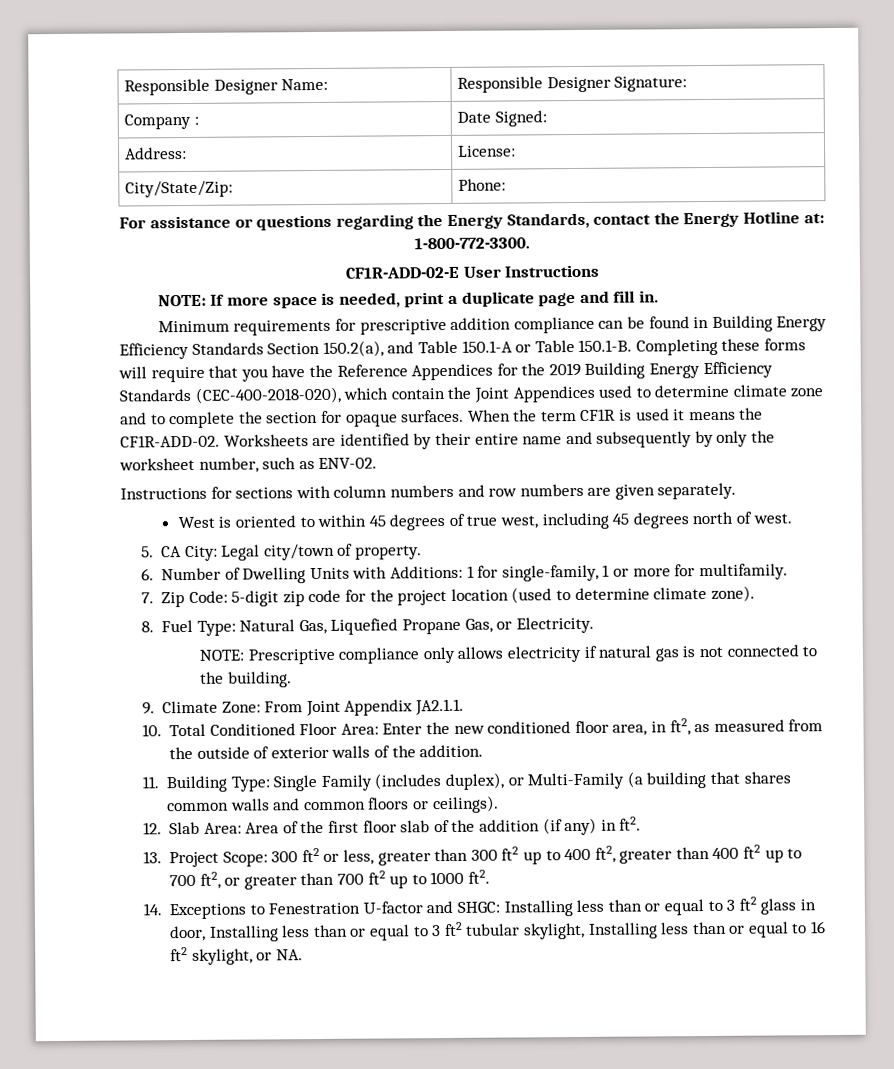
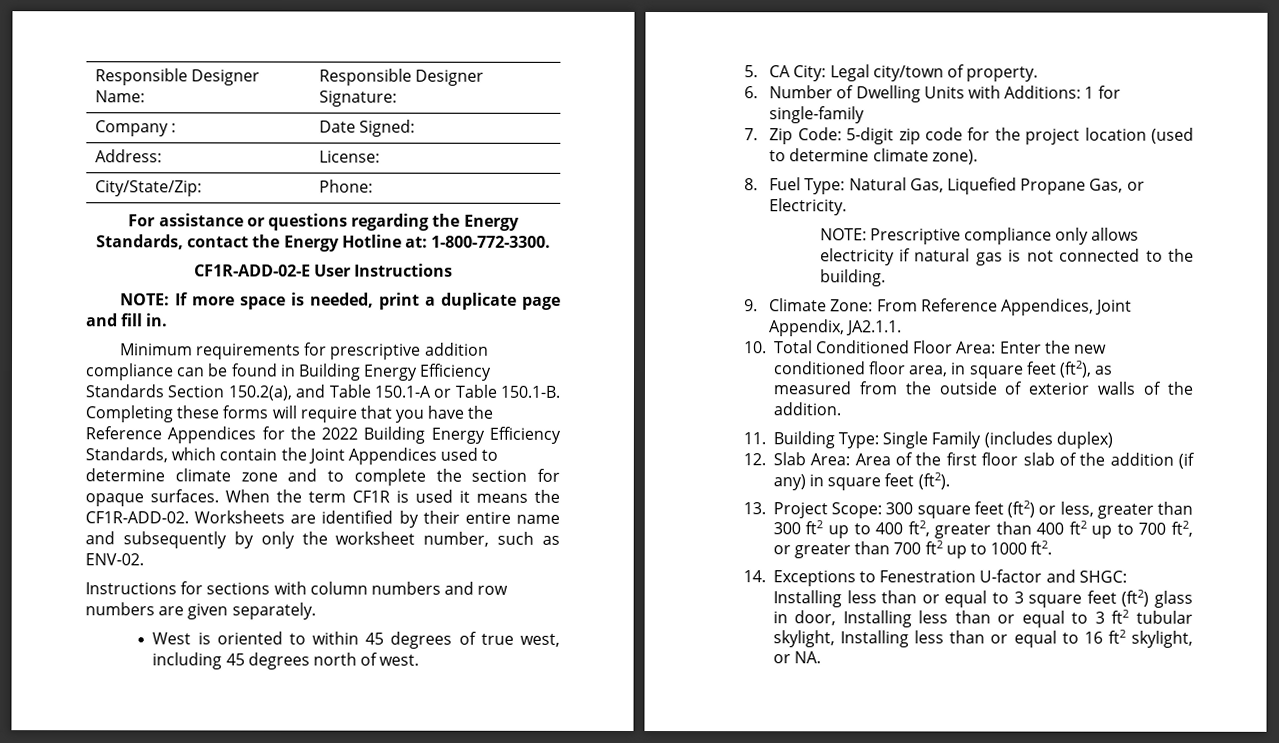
- Minimum requirements for prescriptive addition compliance can be found in Building Energy Efficiency Standards Section 150.2(a), and Table 150.1-A or Table 150.1-B. Completing these forms will require that you have the Reference Appendices for the 2019 Building Energy Efficiency Standards (CEC-400-2018-020), which contain the Joint Appendices used to determine climate zone and to complete the section for opaque surfaces.
+ Minimum requirements for prescriptive addition compliance can be found in Building Energy Efficiency Standards Section 150.2(a), and Table 150.1-A or Table 150.1-B. Completing these forms will require that you have the Reference Appendices for the 2022 Building Energy Efficiency Standards, which contain the Joint Appendices used to determine climate zone and to complete the section for opaque surfaces.
- 6. Number of Dwelling Units with Additions: 1 for single-family, 1 or more for multifamily.
+ 6. Number of Dwelling Units with Additions: 1 for single-family
- 9. Climate Zone: From Joint Appendix JA2.1.1.
+ 9. Climate Zone: From Reference Appendices, Joint Appendix, JA2.1.1.
- 10. Total Conditioned Floor Area: Enter the new conditioned floor area, in ft2, as measured from the outside of exterior walls of the addition.
+ 10. Total Conditioned Floor Area: Enter the new conditioned floor area, in square feet (ft2), as measured from the outside of exterior walls of the addition.
- 11. Building Type: Single Family (includes duplex), or Multi-Family (a building that shares common walls and common floors or ceilings).
+ 11. Building Type: Single Family (includes duplex)
- 12. Slab Area: Area of the first floor slab of the addition (if any) in ft2.
+ 12. Slab Area: Area of the first floor slab of the addition (if any) in square feet (ft2).
- 13. Project Scope: 300 ft2 or less, greater than 300 ft2 up to 400 ft2, greater than 400 ft2 up to 700 ft2, or greater than 700 ft2 up to 1000 ft2.
+ 13. Project Scope: 300 square feet (ft2) or less, greater than 300 ft2 up to 400 ft2, greater than 400 ft2 up to 700 ft2, or greater than 700 ft2 up to 1000 ft2.
- 14. Exceptions to Fenestration U-factor and SHGC: Installing less than or equal to 3 ft2 glass in door, Installing less than or equal to 3 ft2 tubular skylight, Installing less than or equal to 16 ft2 skylight, or NA.
+ 14. Exceptions to Fenestration U-factor and SHGC: Installing less than or equal to 3 square feet (ft2) glass in door, Installing less than or equal to 3 ft2 tubular skylight, Installing less than or equal to 16 ft2 skylight, or NA.

